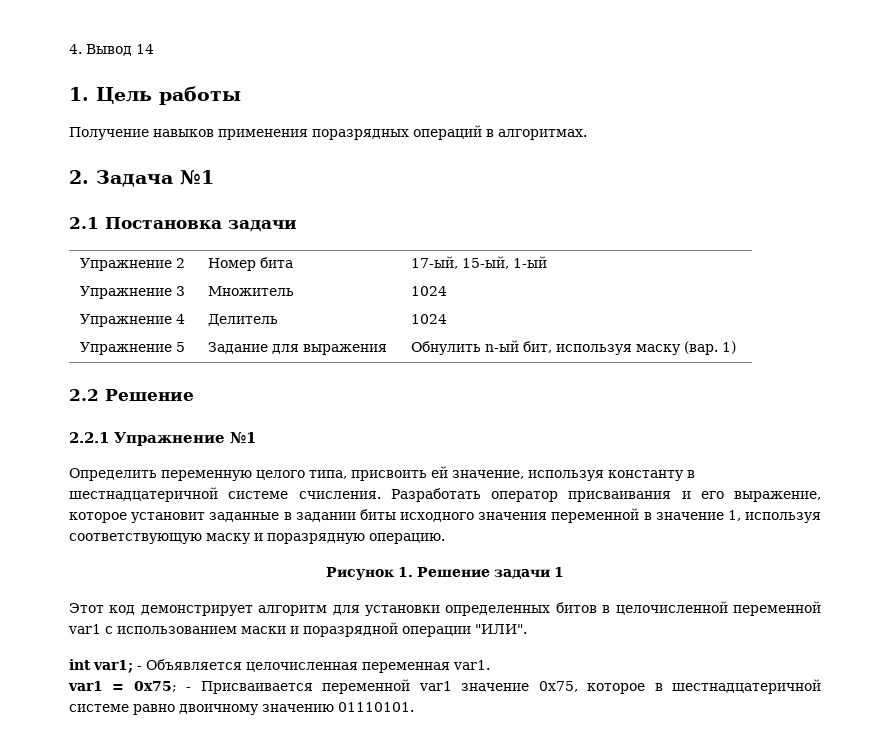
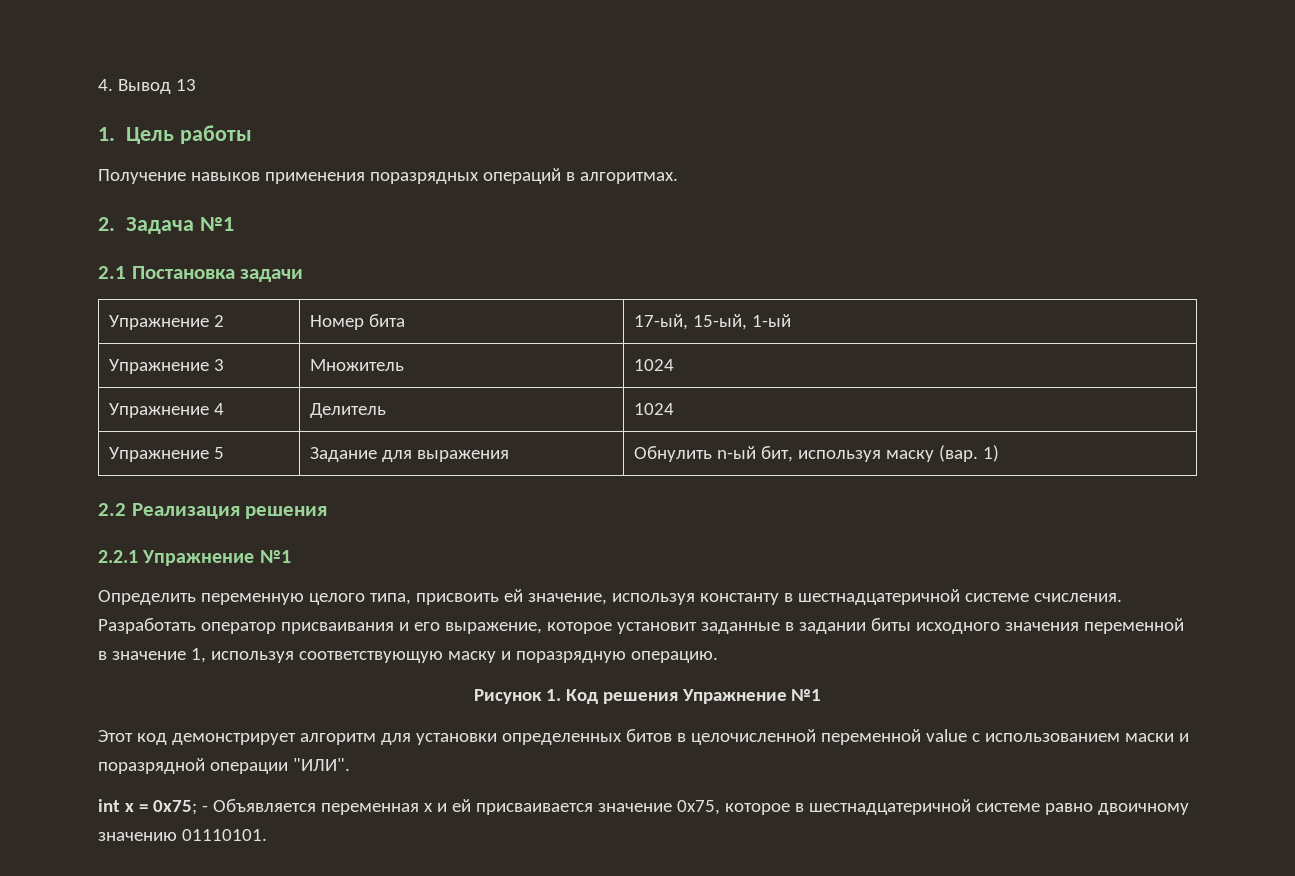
- 4. Вывод 14
+ 4. Вывод 13
- 2.2 Решение
+ 2.2 Реализация решения
- Рисунок 1. Решение задачи 1
+ Рисунок 1. Код решения Упражнение №1
- Этот код демонстрирует алгоритм для установки определенных битов в целочисленной переменной var1 с использованием маски и поразрядной операции "ИЛИ".
+ Этот код демонстрирует алгоритм для установки определенных битов в целочисленной переменной value с использованием маски и поразрядной операции "ИЛИ".
- int var1; - Объявляется целочисленная переменная var1.
- var1 = 0x75; - Присваивается переменной var1 значение 0x75, которое в шестнадцатеричной системе равно двоичному значению 01110101.
+ int x = 0x75; - Объявляется переменная x и ей присваивается значение 0x75, которое в шестнадцатеричной системе равно двоичному значению 01110101.

